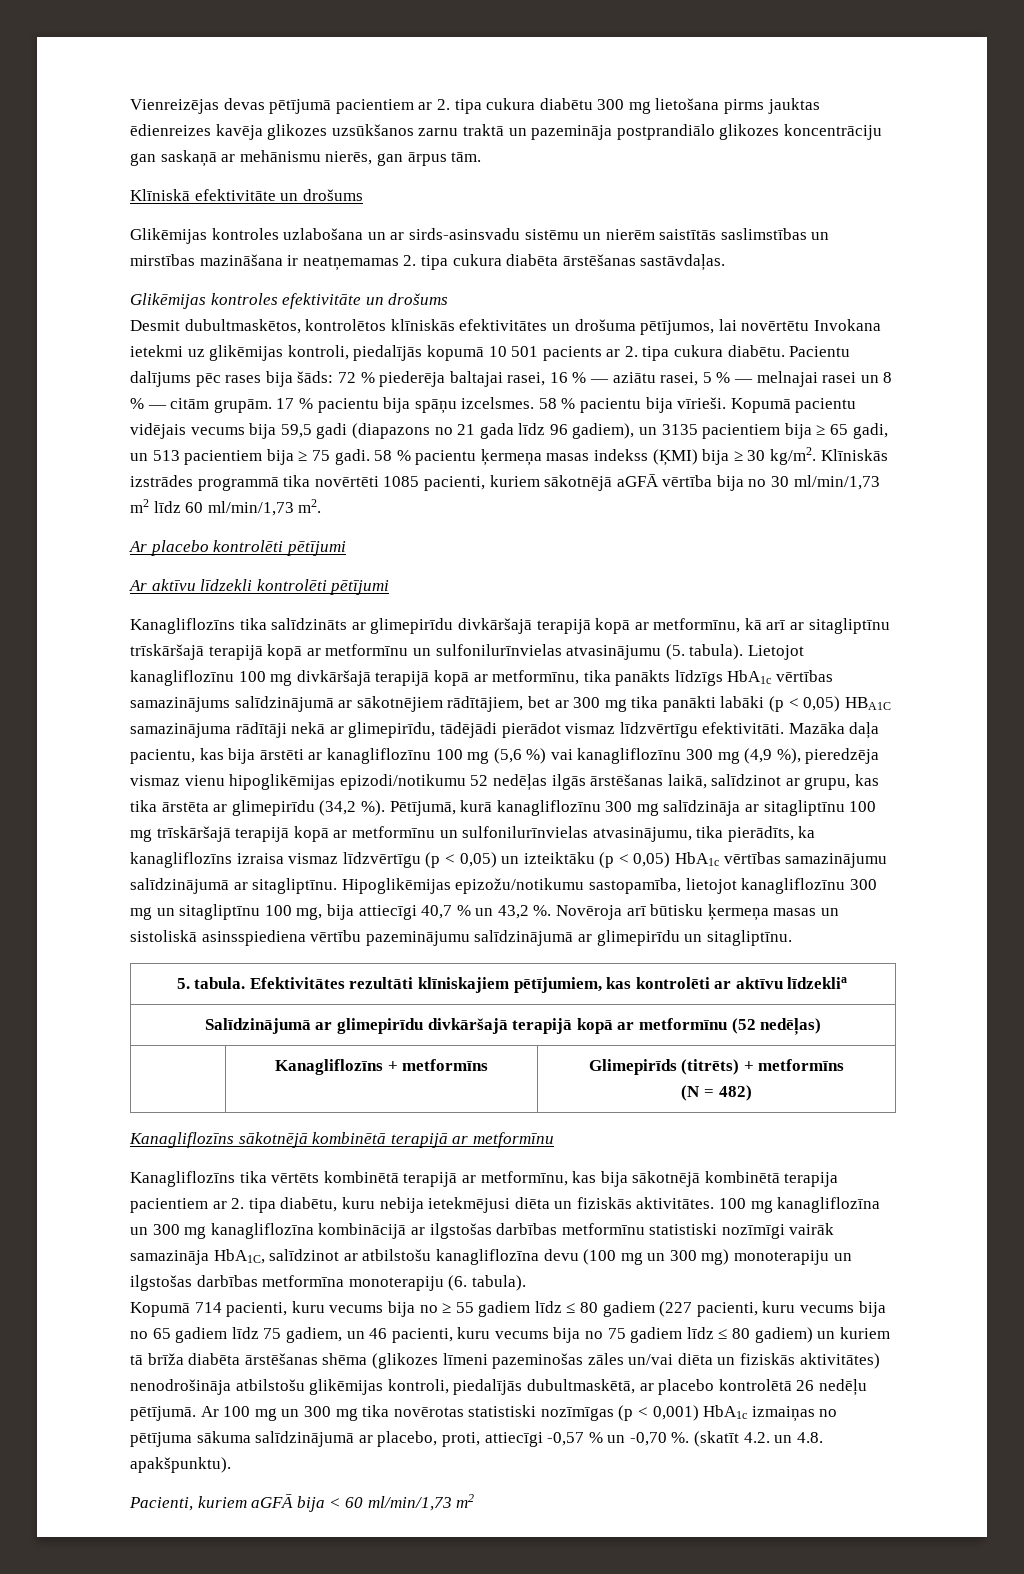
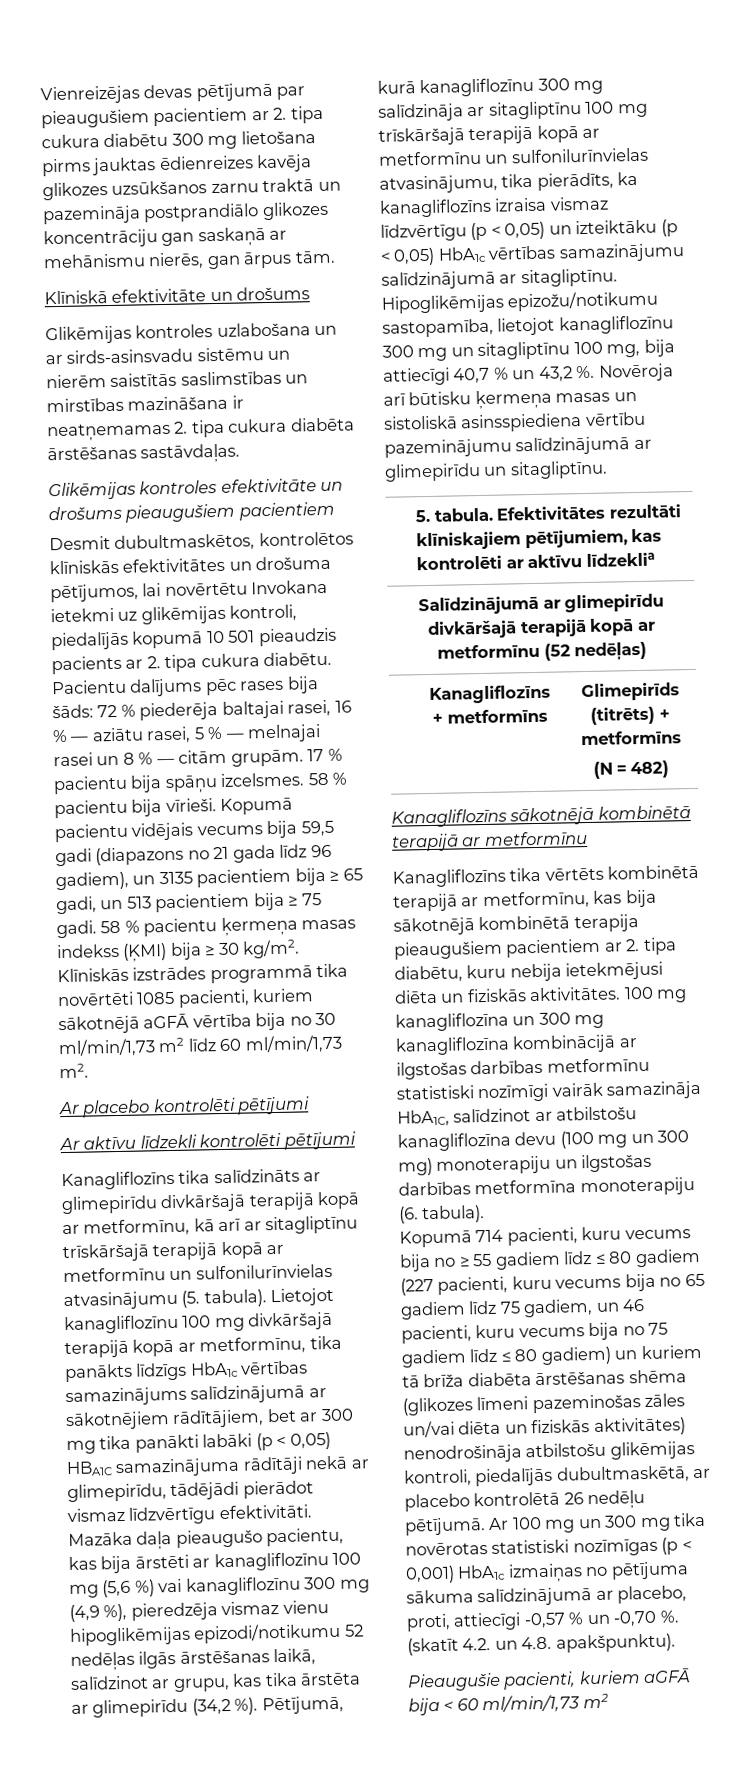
- Vienreizējas devas pētījumā pacientiem ar 2. tipa cukura diabētu 300 mg lietošana pirms jauktas ēdienreizes kavēja glikozes uzsūkšanos zarnu traktā un pazemināja postprandiālo glikozes koncentrāciju gan saskaņā ar mehānismu nierēs, gan ārpus tām.
+ Vienreizējas devas pētījumā par pieaugušiem pacientiem ar 2. tipa cukura diabētu 300 mg lietošana pirms jauktas ēdienreizes kavēja glikozes uzsūkšanos zarnu traktā un pazemināja postprandiālo glikozes koncentrāciju gan saskaņā ar mehānismu nierēs, gan ārpus tām.
- Glikēmijas kontroles efektivitāte un drošums
+ Glikēmijas kontroles efektivitāte un drošums pieaugušiem pacientiem
- Desmit dubultmaskētos, kontrolētos klīniskās efektivitātes un drošuma pētījumos, lai novērtētu Invokana ietekmi uz glikēmijas kontroli, piedalījās kopumā 10 501 pacients ar 2. tipa cukura diabētu.
+ Desmit dubultmaskētos, kontrolētos klīniskās efektivitātes un drošuma pētījumos, lai novērtētu Invokana ietekmi uz glikēmijas kontroli, piedalījās kopumā 10 501 pieaudzis pacients ar 2. tipa cukura diabētu.
- Mazāka daļa pacientu, kas bija ārstēti ar kanagliflozīnu 100 mg (5,6 %) vai kanagliflozīnu 300 mg (4,9 %), pieredzēja vismaz vienu hipoglikēmijas epizodi/notikumu 52 nedēļas ilgās ārstēšanas laikā, salīdzinot ar grupu, kas tika ārstēta ar glimepirīdu (34,2 %).
+ Mazāka daļa pieaugušo pacientu, kas bija ārstēti ar kanagliflozīnu 100 mg (5,6 %) vai kanagliflozīnu 300 mg (4,9 %), pieredzēja vismaz vienu hipoglikēmijas epizodi/notikumu 52 nedēļas ilgās ārstēšanas laikā, salīdzinot ar grupu, kas tika ārstēta ar glimepirīdu (34,2 %).
- Kanagliflozīns tika vērtēts kombinētā terapijā ar metformīnu, kas bija sākotnējā kombinētā terapija pacientiem ar 2. tipa diabētu, kuru nebija ietekmējusi diēta un fiziskās aktivitātes.
+ Kanagliflozīns tika vērtēts kombinētā terapijā ar metformīnu, kas bija sākotnējā kombinētā terapija pieaugušiem pacientiem ar 2. tipa diabētu, kuru nebija ietekmējusi diēta un fiziskās aktivitātes.
- Pacienti, kuriem aGFĀ bija < 60 ml/min/1,73 m2
+ Pieaugušie pacienti, kuriem aGFĀ bija < 60 ml/min/1,73 m2

